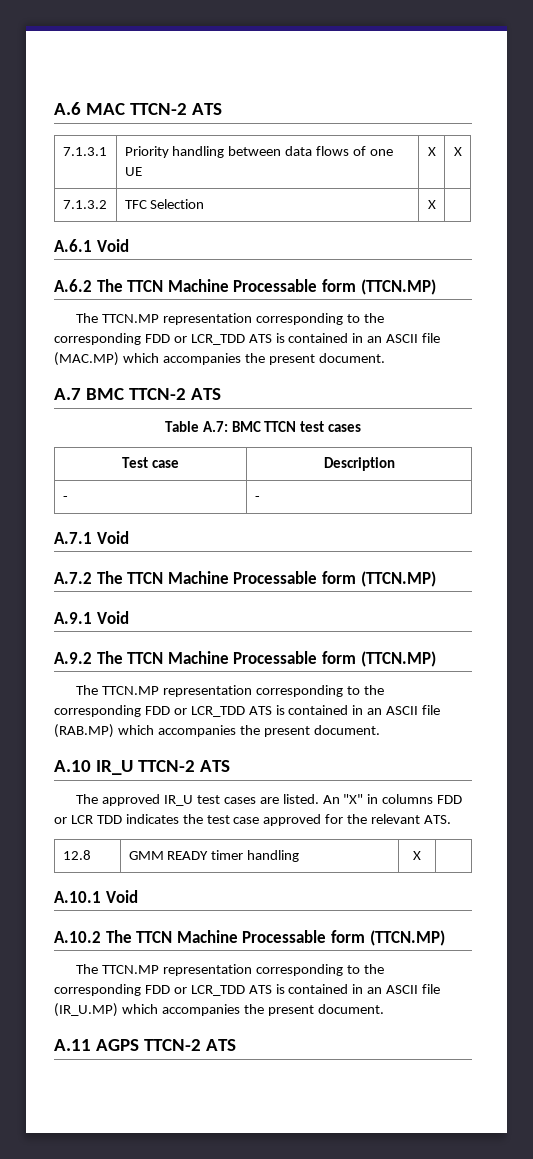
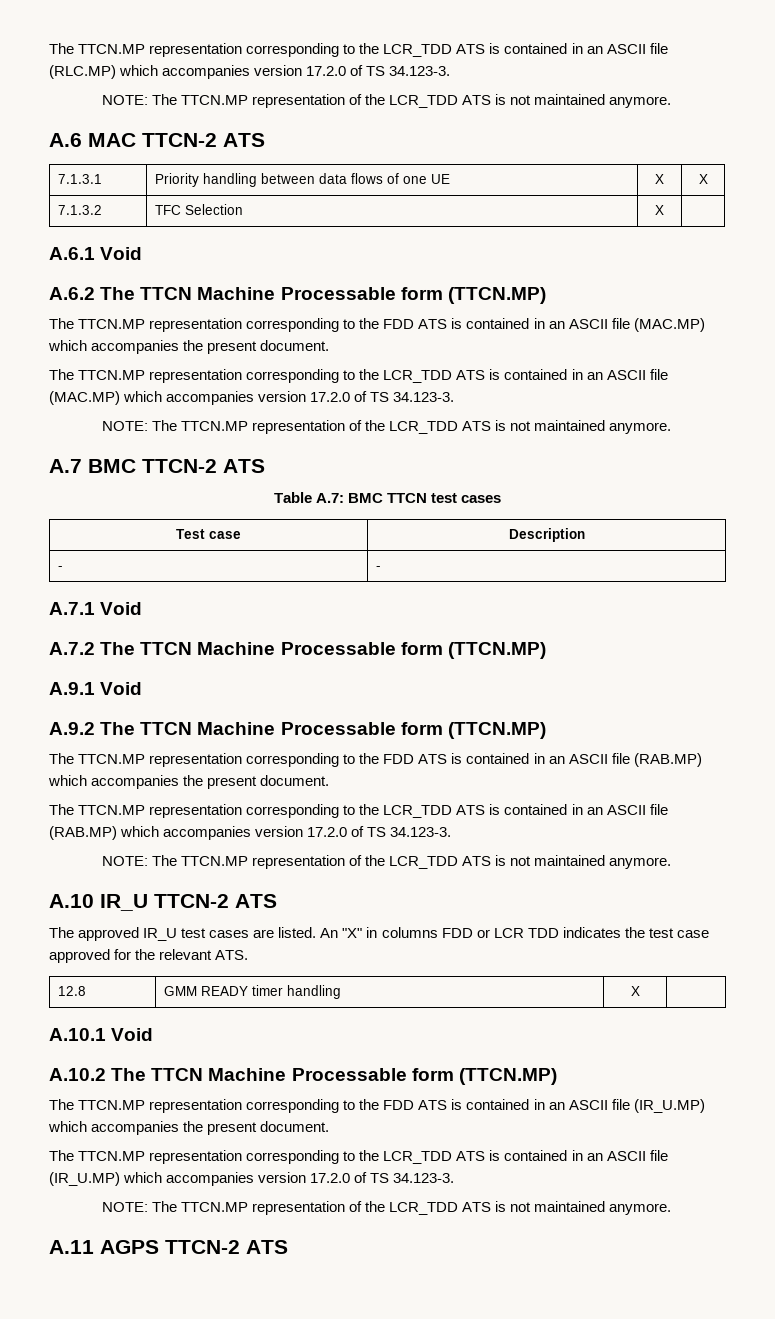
+ The TTCN.MP representation corresponding to the LCR_TDD ATS is contained in an ASCII file (RLC.MP) which accompanies version 17.2.0 of TS 34.123-3.
+ NOTE: The TTCN.MP representation of the LCR_TDD ATS is not maintained anymore.
- The TTCN.MP representation corresponding to the corresponding FDD or LCR_TDD ATS is contained in an ASCII file (MAC.MP) which accompanies the present document.
+ The TTCN.MP representation corresponding to the FDD ATS is contained in an ASCII file (MAC.MP) which accompanies the present document.
+ The TTCN.MP representation corresponding to the LCR_TDD ATS is contained in an ASCII file (MAC.MP) which accompanies version 17.2.0 of TS 34.123-3.
+ NOTE: The TTCN.MP representation of the LCR_TDD ATS is not maintained anymore.
- The TTCN.MP representation corresponding to the corresponding FDD or LCR_TDD ATS is contained in an ASCII file (RAB.MP) which accompanies the present document.
+ The TTCN.MP representation corresponding to the FDD ATS is contained in an ASCII file (RAB.MP) which accompanies the present document.
+ The TTCN.MP representation corresponding to the LCR_TDD ATS is contained in an ASCII file (RAB.MP) which accompanies version 17.2.0 of TS 34.123-3.
+ NOTE: The TTCN.MP representation of the LCR_TDD ATS is not maintained anymore.
- The TTCN.MP representation corresponding to the corresponding FDD or LCR_TDD ATS is contained in an ASCII file (IR_U.MP) which accompanies the present document.
+ The TTCN.MP representation corresponding to the FDD ATS is contained in an ASCII file (IR_U.MP) which accompanies the present document.
+ The TTCN.MP representation corresponding to the LCR_TDD ATS is contained in an ASCII file (IR_U.MP) which accompanies version 17.2.0 of TS 34.123-3.
+ NOTE: The TTCN.MP representation of the LCR_TDD ATS is not maintained anymore.

